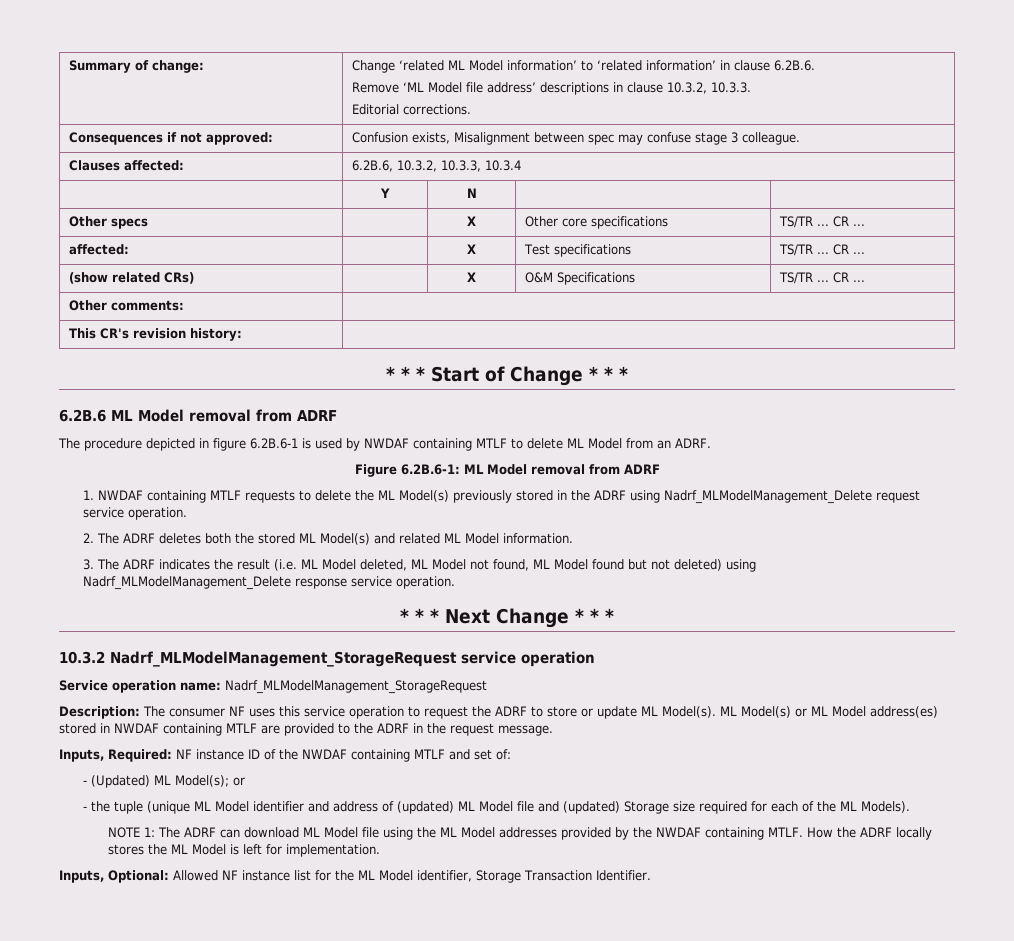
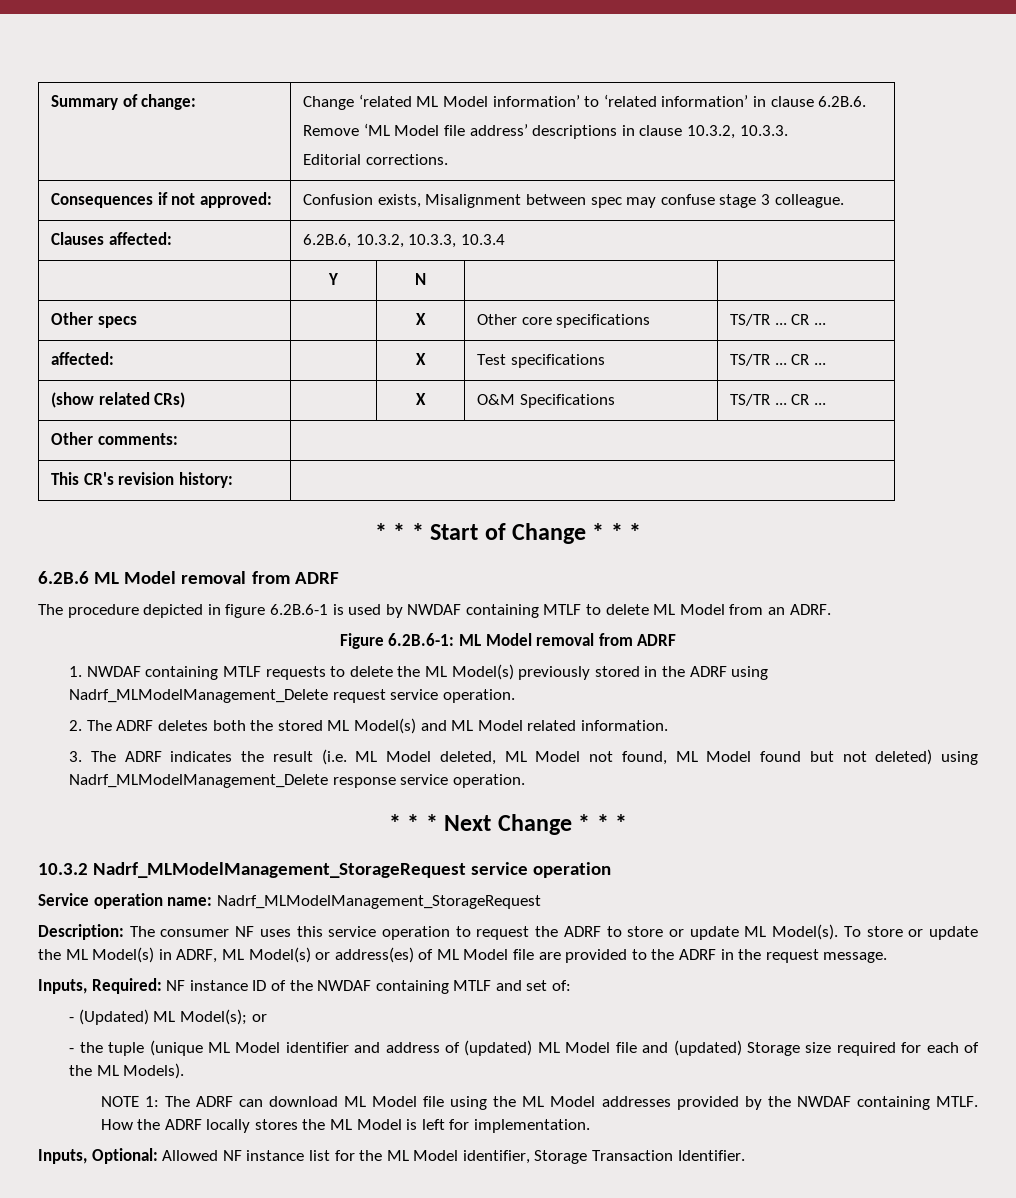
- 2. The ADRF deletes both the stored ML Model(s) and related ML Model information.
+ 2. The ADRF deletes both the stored ML Model(s) and ML Model related information.
- ML Model(s) or ML Model address(es) stored in NWDAF containing MTLF are provided to the ADRF in the request message.
+ To store or update the ML Model(s) in ADRF, ML Model(s) or address(es) of ML Model file are provided to the ADRF in the request message.

